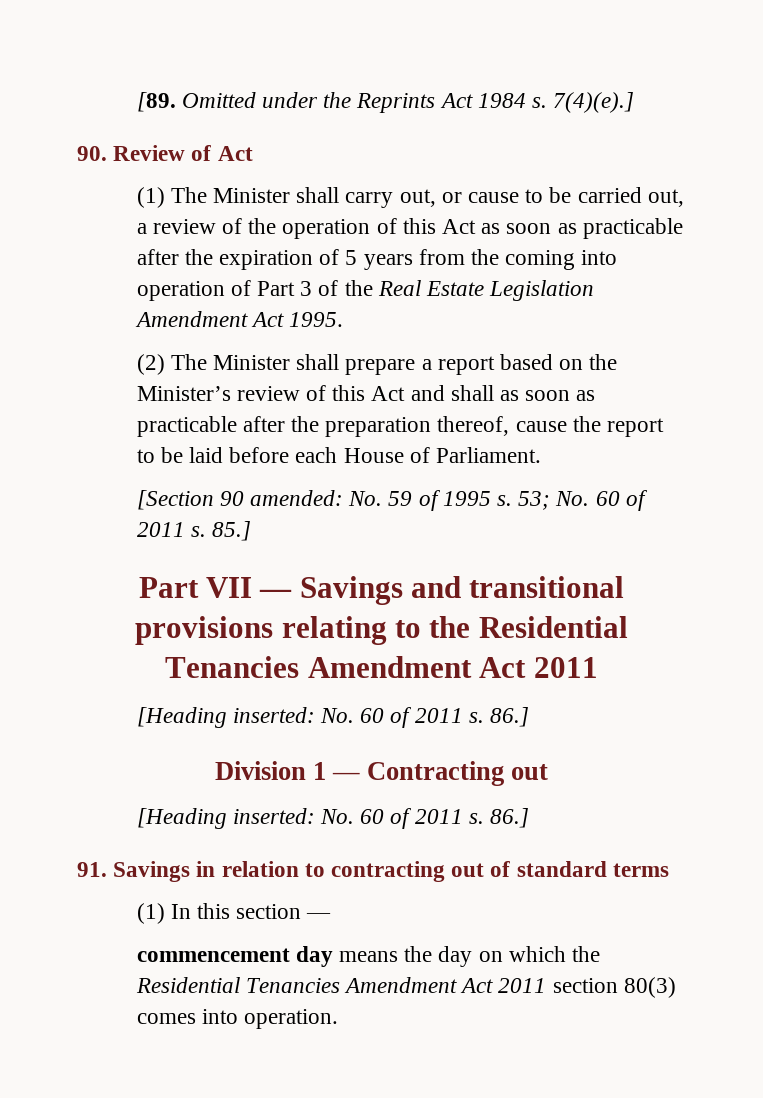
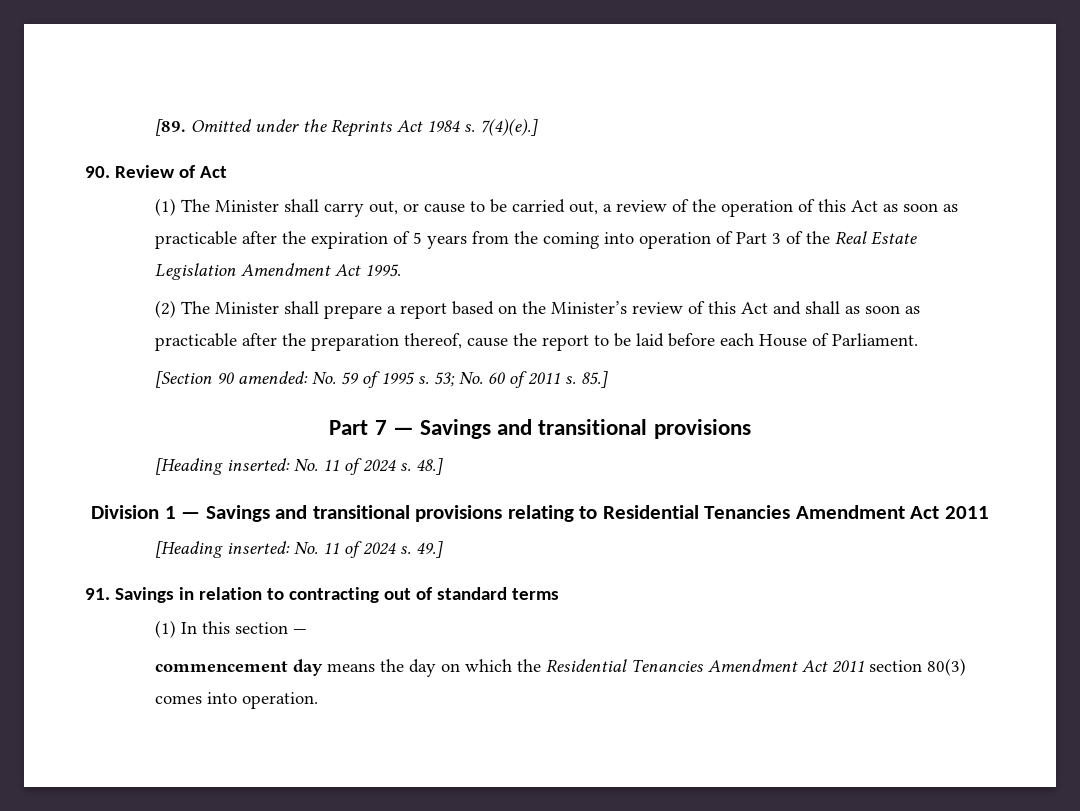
- Part VII — Savings and transitional provisions relating to the Residential Tenancies Amendment Act 2011
- [Heading inserted: No. 60 of 2011 s. 86.]
- Division 1 — Contracting out
- [Heading inserted: No. 60 of 2011 s. 86.]
+ Part 7 — Savings and transitional provisions
+ [Heading inserted: No. 11 of 2024 s. 48.]
+ Division 1 — Savings and transitional provisions relating to Residential Tenancies Amendment Act 2011
+ [Heading inserted: No. 11 of 2024 s. 49.]

